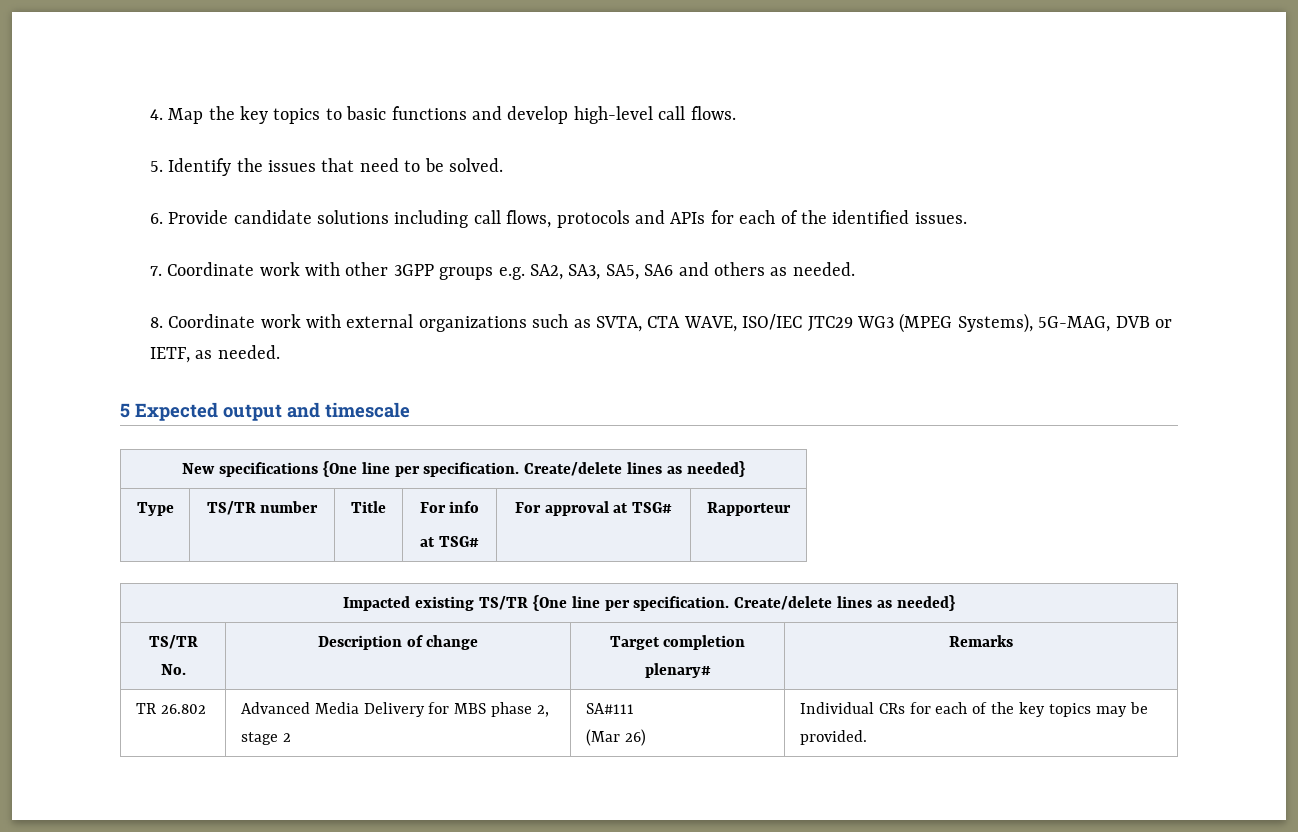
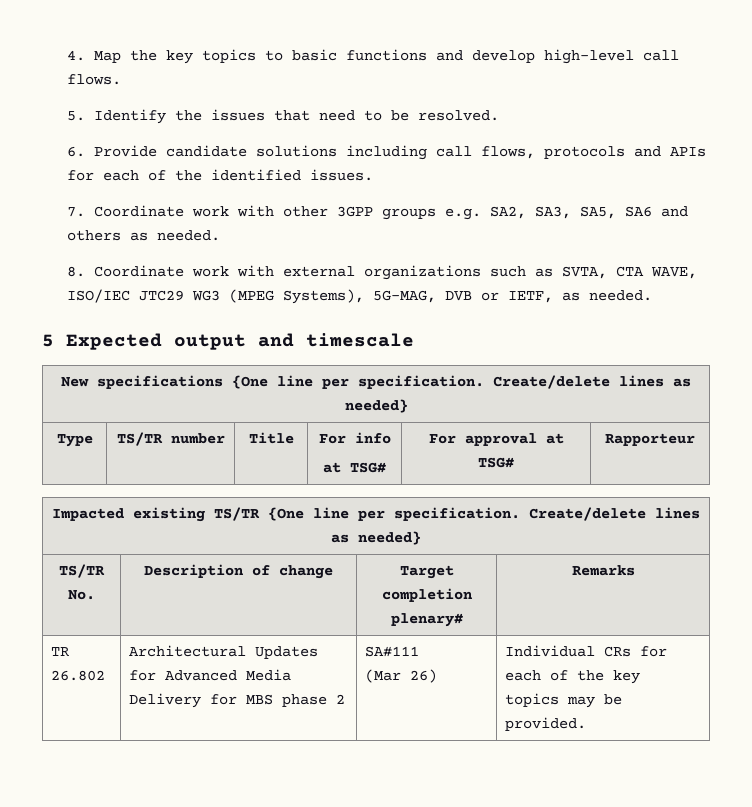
- 5. Identify the issues that need to be solved.
+ 5. Identify the issues that need to be resolved.
- TR 26.802 | Advanced Media Delivery for MBS phase 2, stage 2 | SA#111
+ TR 26.802 | Architectural Updates for Advanced Media Delivery for MBS phase 2 | SA#111

